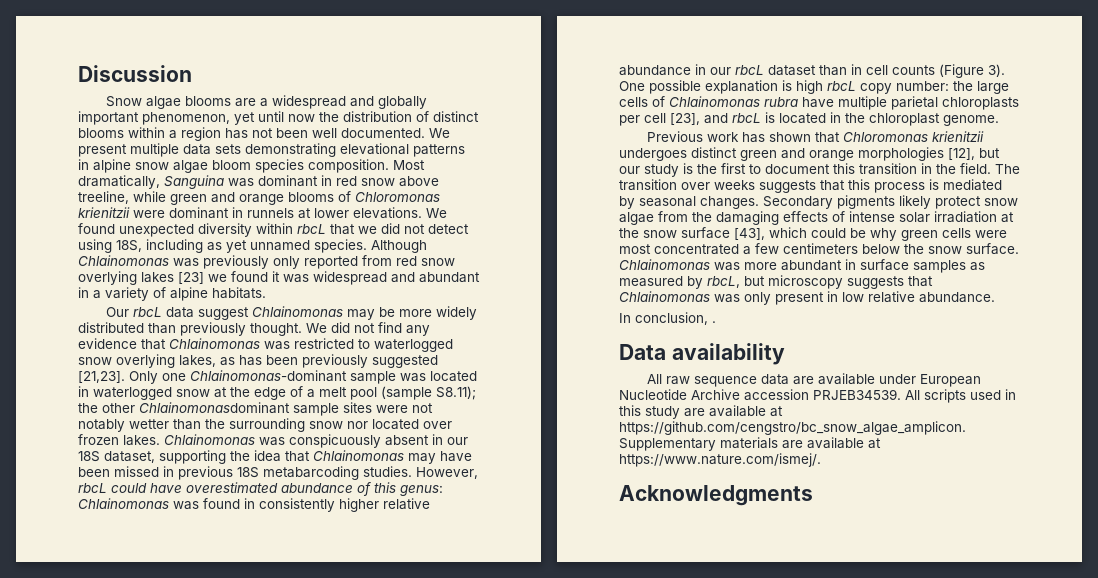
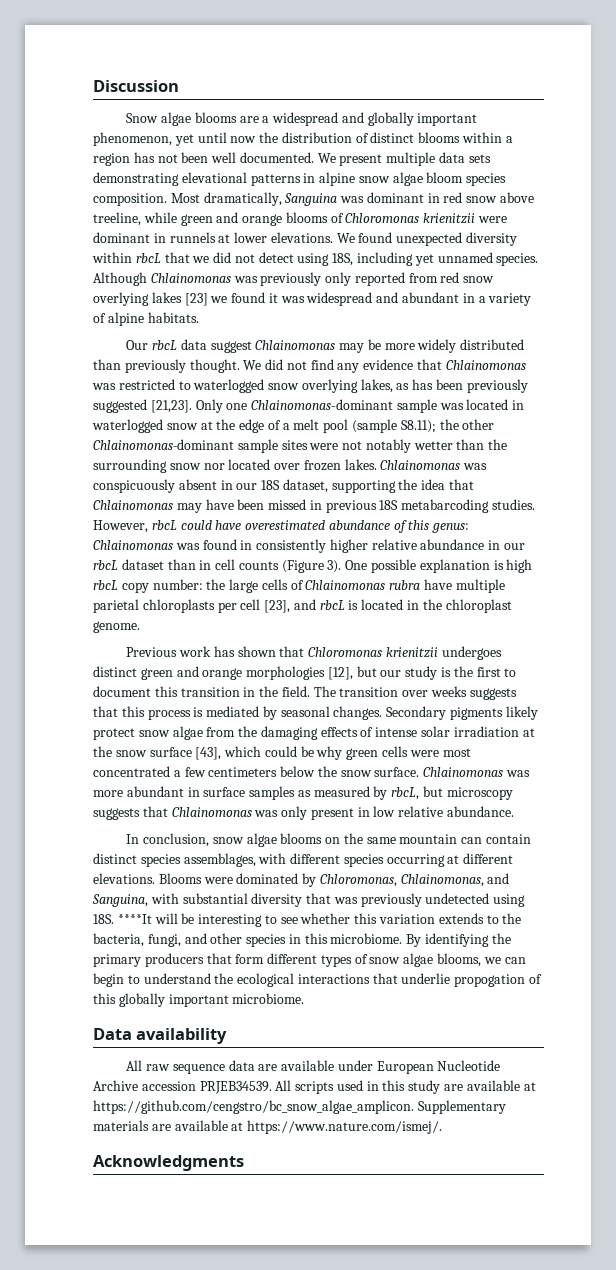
- We found unexpected diversity within rbcL that we did not detect using 18S, including as yet unnamed species.
+ We found unexpected diversity within rbcL that we did not detect using 18S, including yet unnamed species.
- Only one Chlainomonas-dominant sample was located in waterlogged snow at the edge of a melt pool (sample S8.11); the other Chlainomonasdominant sample sites were not notably wetter than the surrounding snow nor located over frozen lakes.
+ Only one Chlainomonas-dominant sample was located in waterlogged snow at the edge of a melt pool (sample S8.11); the other Chlainomonas-dominant sample sites were not notably wetter than the surrounding snow nor located over frozen lakes.
- In conclusion, .
+ In conclusion, snow algae blooms on the same mountain can contain distinct species assemblages, with different species occurring at different elevations. Blooms were dominated by Chloromonas, Chlainomonas, and Sanguina, with substantial diversity that was previously undetected using 18S. ****It will be interesting to see whether this variation extends to the bacteria, fungi, and other species in this microbiome. By identifying the primary producers that form different types of snow algae blooms, we can begin to understand the ecological interactions that underlie propogation of this globally important microbiome.

